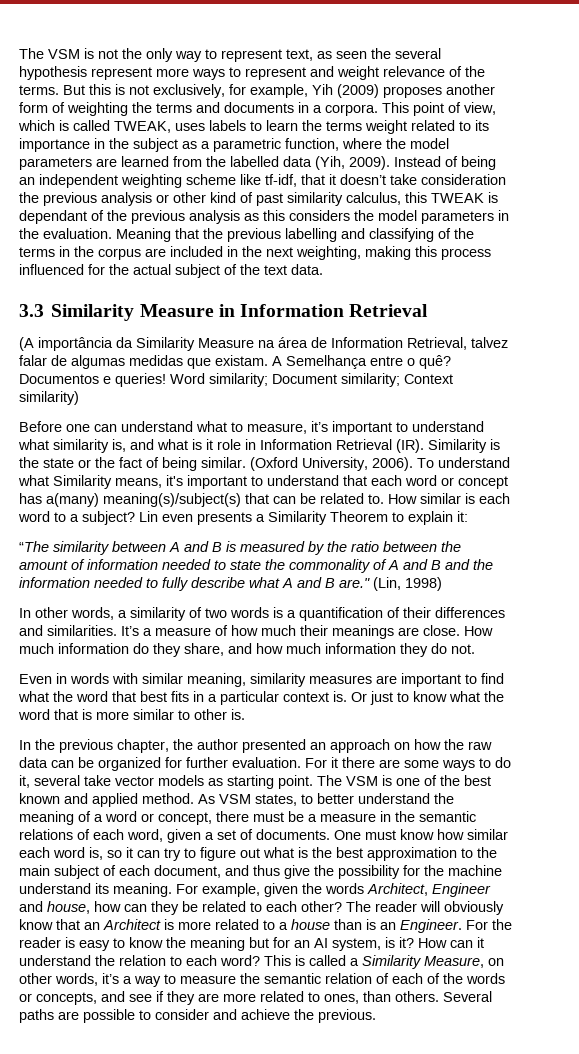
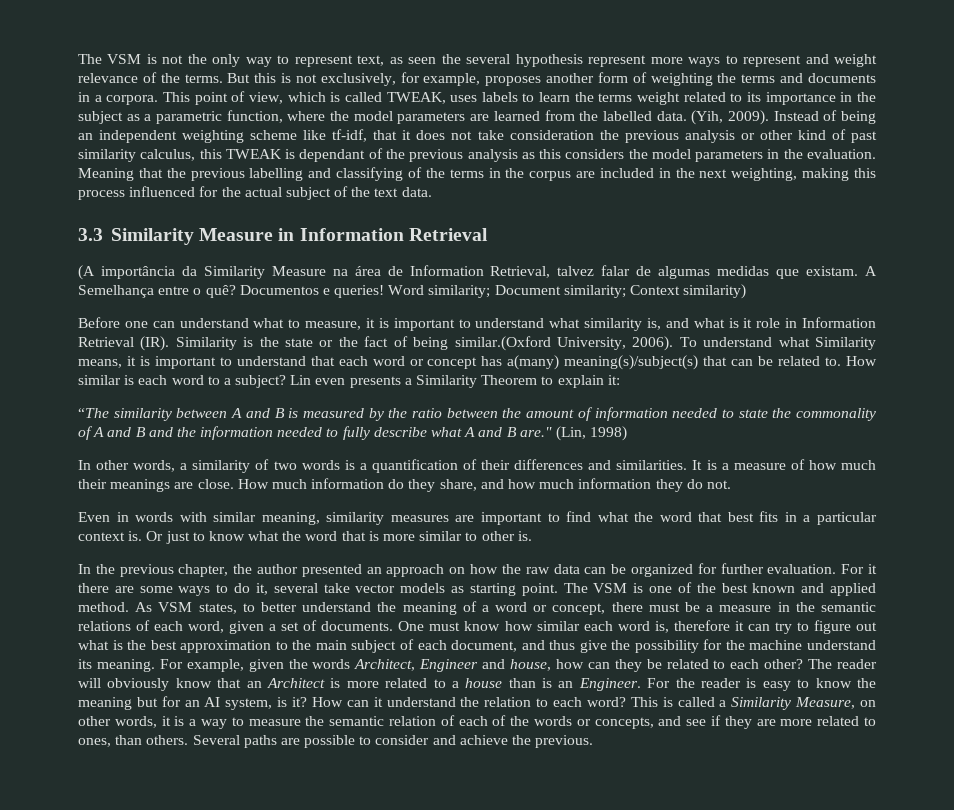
- But this is not exclusively, for example, Yih (2009) proposes another form of weighting the terms and documents in a corpora.
+ But this is not exclusively, for example, proposes another form of weighting the terms and documents in a corpora.
- This point of view, which is called TWEAK, uses labels to learn the terms weight related to its importance in the subject as a parametric function, where the model parameters are learned from the labelled data (Yih, 2009).
+ This point of view, which is called TWEAK, uses labels to learn the terms weight related to its importance in the subject as a parametric function, where the model parameters are learned from the labelled data. (Yih, 2009).
- Instead of being an independent weighting scheme like tf-idf, that it doesn’t take consideration the previous analysis or other kind of past similarity calculus, this TWEAK is dependant of the previous analysis as this considers the model parameters in the evaluation.
+ Instead of being an independent weighting scheme like tf-idf, that it does not take consideration the previous analysis or other kind of past similarity calculus, this TWEAK is dependant of the previous analysis as this considers the model parameters in the evaluation.
- Before one can understand what to measure, it’s important to understand what similarity is, and what is it role in Information Retrieval (IR). Similarity is the state or the fact of being similar. (Oxford University, 2006).
+ Before one can understand what to measure, it is important to understand what similarity is, and what is it role in Information Retrieval (IR). Similarity is the state or the fact of being similar.(Oxford University, 2006).
- To understand what Similarity means, it's important to understand that each word or concept has a(many) meaning(s)/subject(s) that can be related to.
+ To understand what Similarity means, it is important to understand that each word or concept has a(many) meaning(s)/subject(s) that can be related to.
- It’s a measure of how much their meanings are close.
+ It is a measure of how much their meanings are close.
- One must know how similar each word is, so it can try to figure out what is the best approximation to the main subject of each document, and thus give the possibility for the machine understand its meaning.
+ One must know how similar each word is, therefore it can try to figure out what is the best approximation to the main subject of each document, and thus give the possibility for the machine understand its meaning.
- This is called a Similarity Measure, on other words, it’s a way to measure the semantic relation of each of the words or concepts, and see if they are more related to ones, than others.
+ This is called a Similarity Measure, on other words, it is a way to measure the semantic relation of each of the words or concepts, and see if they are more related to ones, than others.

